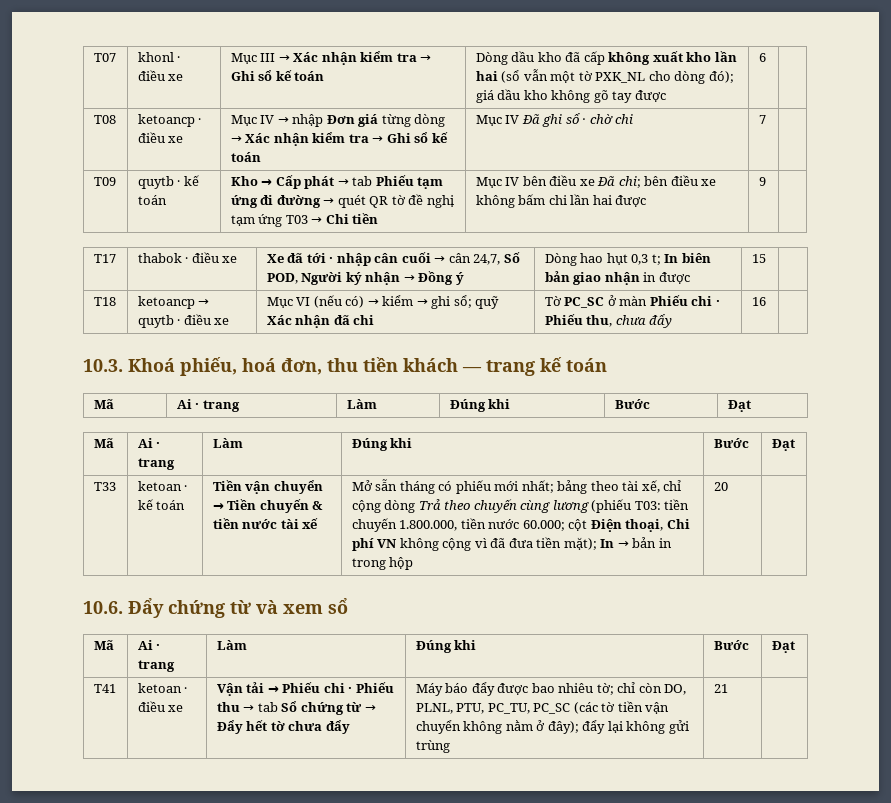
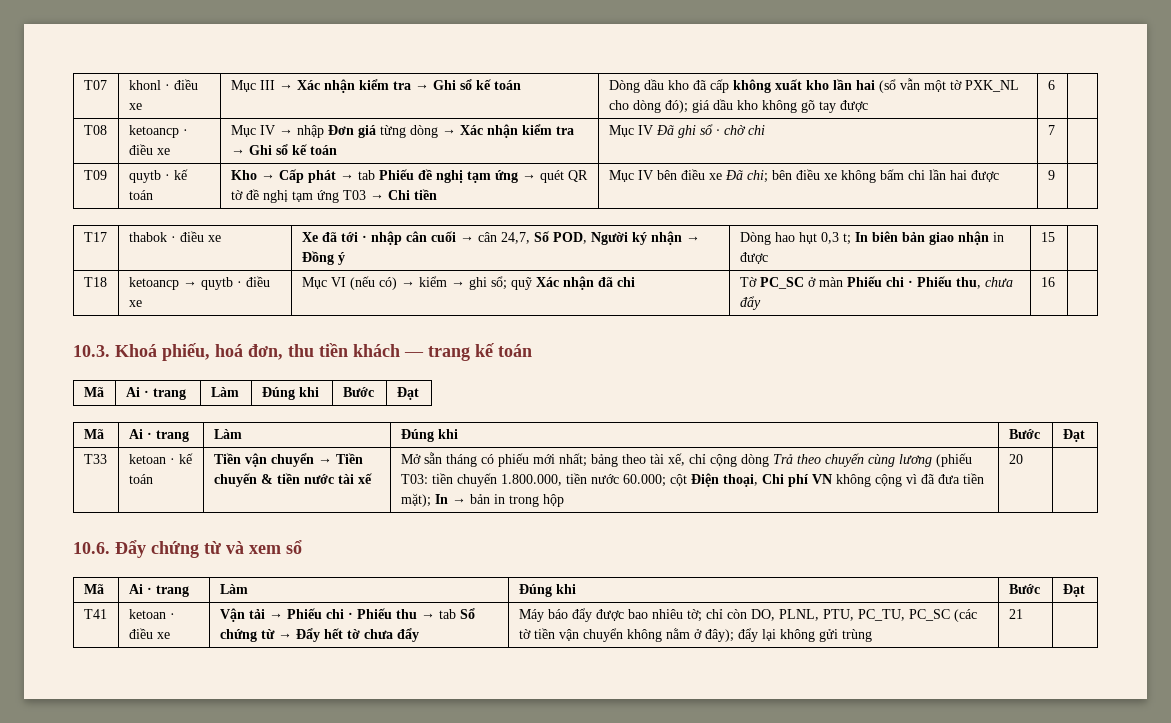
- Kho → Cấp phát → tab Phiếu tạm ứng đi đường → quét QR tờ đề nghị tạm ứng T03 → Chi tiền
+ Kho → Cấp phát → tab Phiếu đề nghị tạm ứng → quét QR tờ đề nghị tạm ứng T03 → Chi tiền

